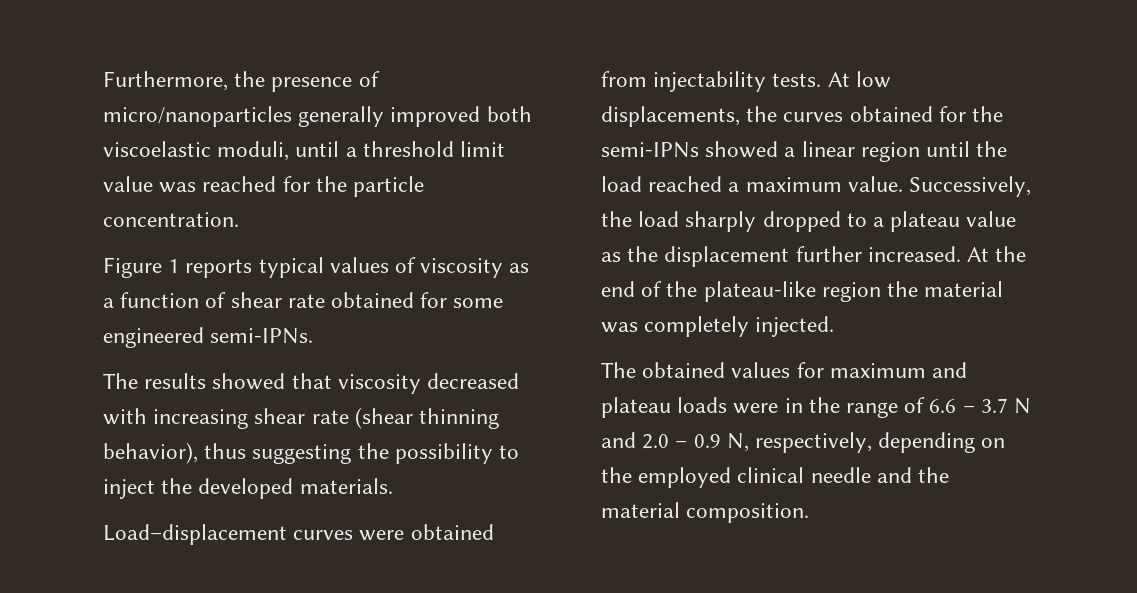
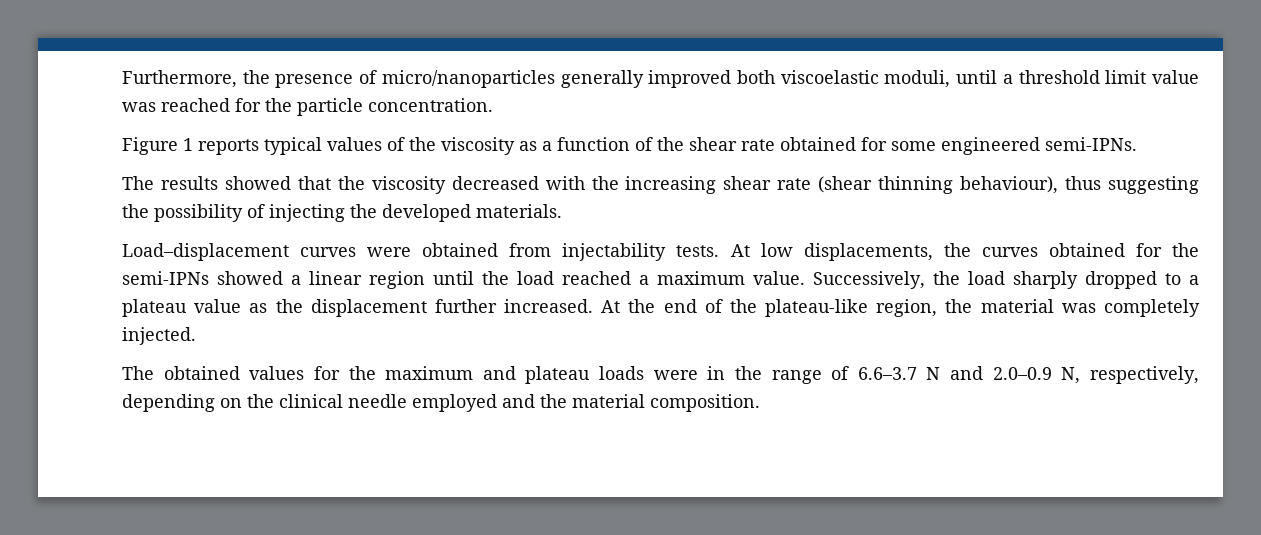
- Figure 1 reports typical values of viscosity as a function of shear rate obtained for some engineered semi-IPNs.
+ Figure 1 reports typical values of the viscosity as a function of the shear rate obtained for some engineered semi-IPNs.
- The results showed that viscosity decreased with increasing shear rate (shear thinning behavior), thus suggesting the possibility to inject the developed materials.
+ The results showed that the viscosity decreased with the increasing shear rate (shear thinning behaviour), thus suggesting the possibility of injecting the developed materials.
- At the end of the plateau-like region the material was completely injected.
+ At the end of the plateau-like region, the material was completely injected.
- The obtained values for maximum and plateau loads were in the range of 6.6 – 3.7 N and 2.0 – 0.9 N, respectively, depending on the employed clinical needle and the material composition.
+ The obtained values for the maximum and plateau loads were in the range of 6.6–3.7 N and 2.0–0.9 N, respectively, depending on the clinical needle employed and the material composition.

